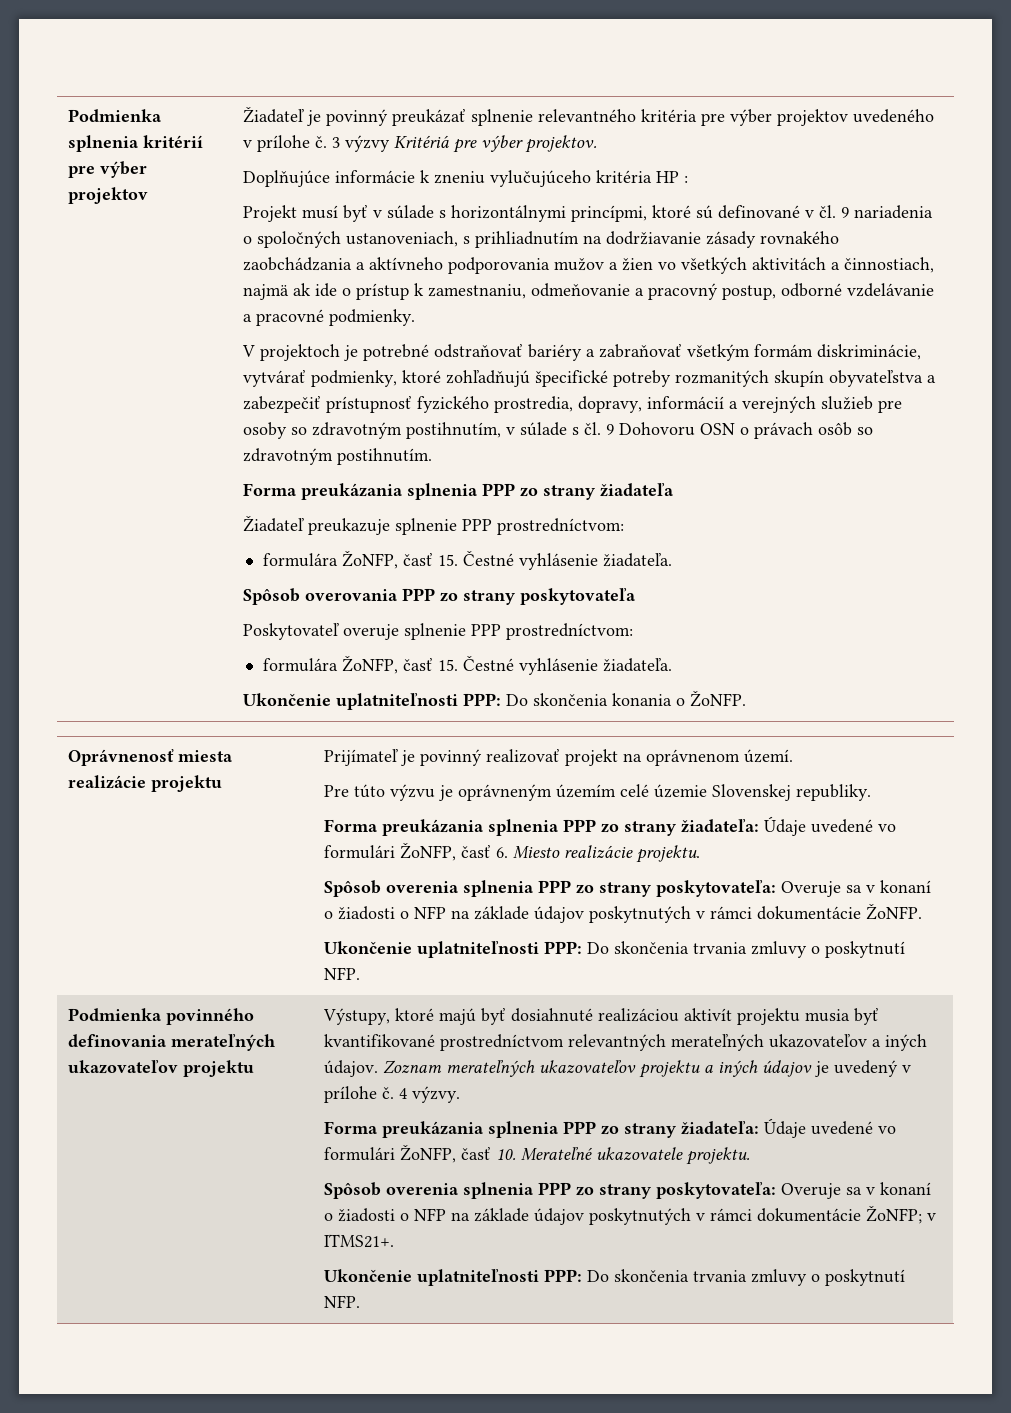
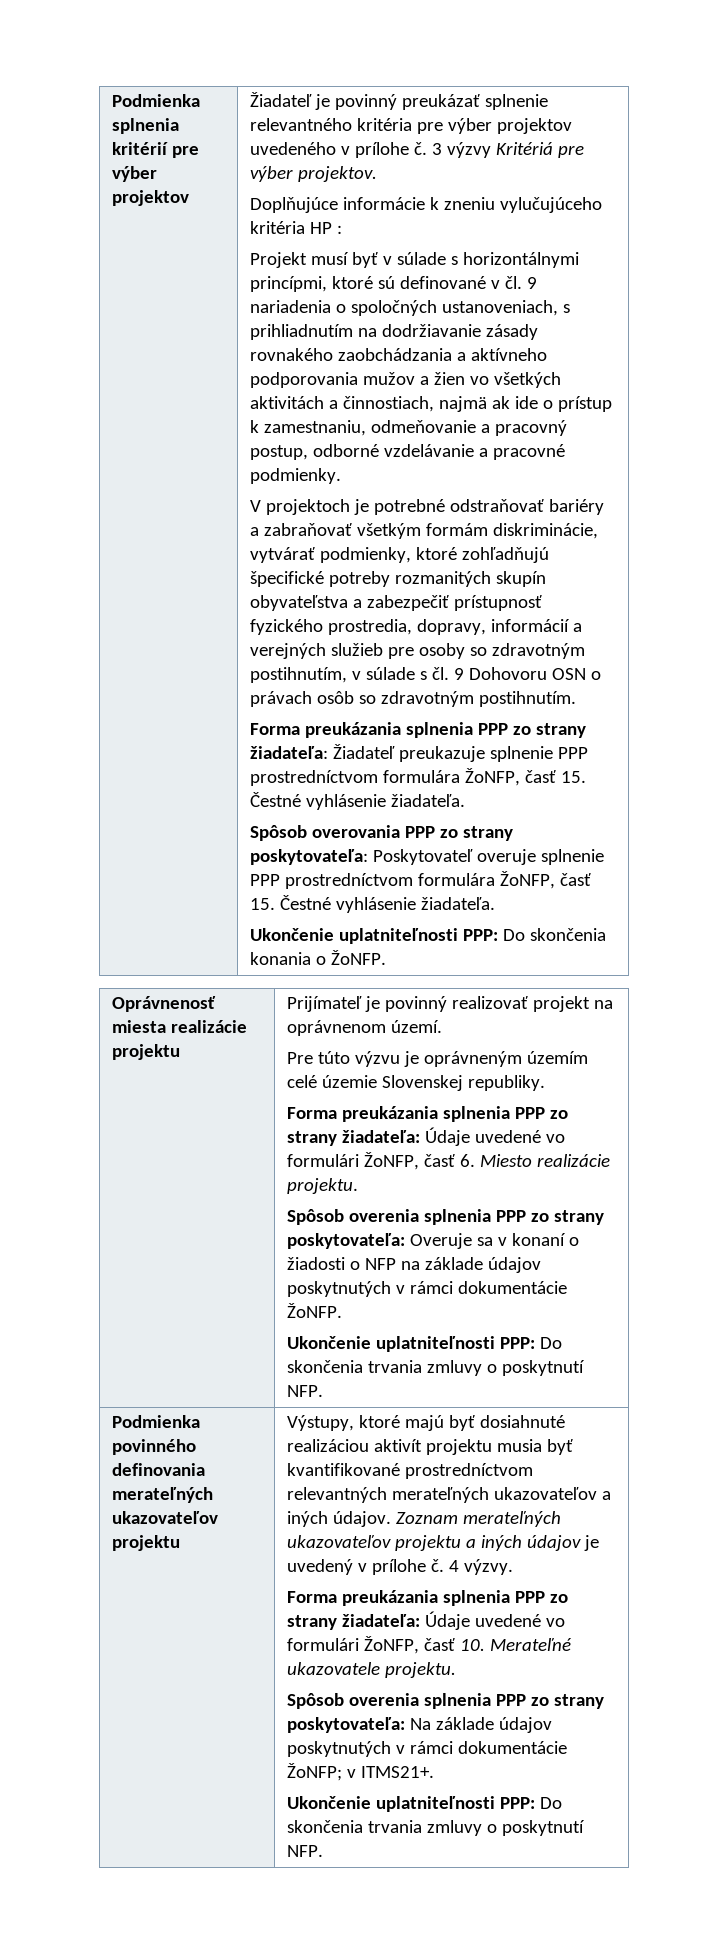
- Forma preukázania splnenia PPP zo strany žiadateľa
- Žiadateľ preukazuje splnenie PPP prostredníctvom:
- formulára ŽoNFP, časť 15. Čestné vyhlásenie žiadateľa.
+ Forma preukázania splnenia PPP zo strany žiadateľa: Žiadateľ preukazuje splnenie PPP prostredníctvom formulára ŽoNFP, časť 15. Čestné vyhlásenie žiadateľa.
- Spôsob overovania PPP zo strany poskytovateľa
- Poskytovateľ overuje splnenie PPP prostredníctvom:
- formulára ŽoNFP, časť 15. Čestné vyhlásenie žiadateľa.
+ Spôsob overovania PPP zo strany poskytovateľa: Poskytovateľ overuje splnenie PPP prostredníctvom formulára ŽoNFP, časť 15. Čestné vyhlásenie žiadateľa.
- Spôsob overenia splnenia PPP zo strany poskytovateľa: Overuje sa v konaní o žiadosti o NFP na základe údajov poskytnutých v rámci dokumentácie ŽoNFP; v ITMS21+.
+ Spôsob overenia splnenia PPP zo strany poskytovateľa: Na základe údajov poskytnutých v rámci dokumentácie ŽoNFP; v ITMS21+.

